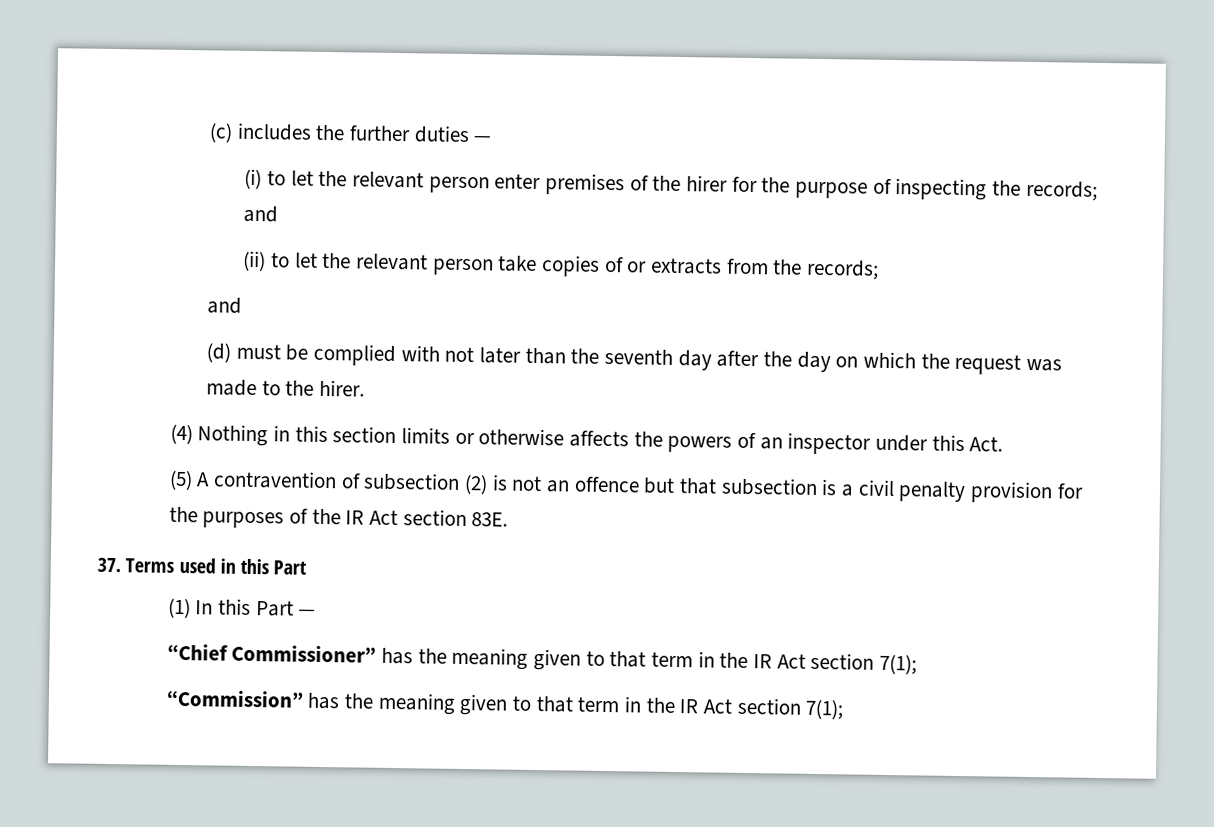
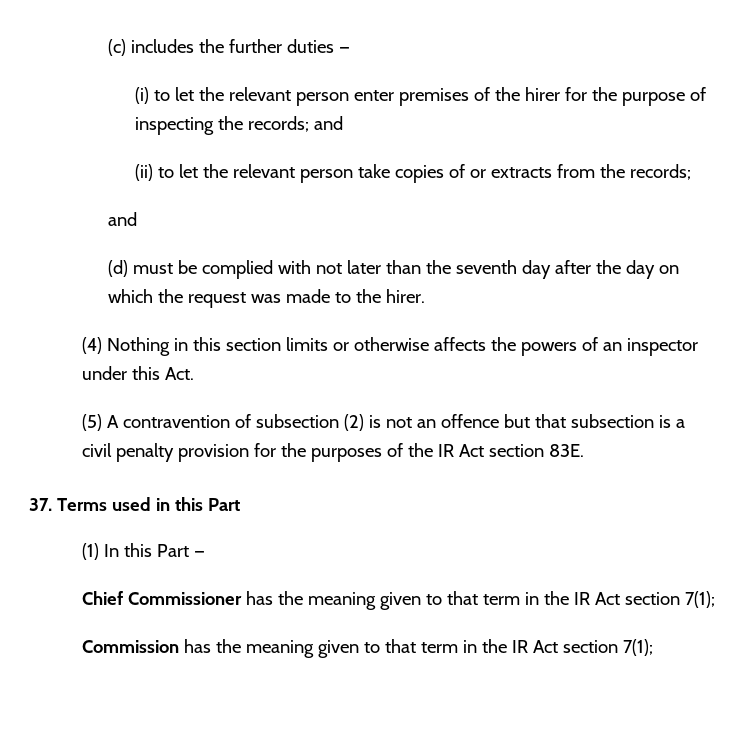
- “Chief Commissioner” has the meaning given to that term in the IR Act section 7(1);
+ Chief Commissioner has the meaning given to that term in the IR Act section 7(1);
- “Commission” has the meaning given to that term in the IR Act section 7(1);
+ Commission has the meaning given to that term in the IR Act section 7(1);

